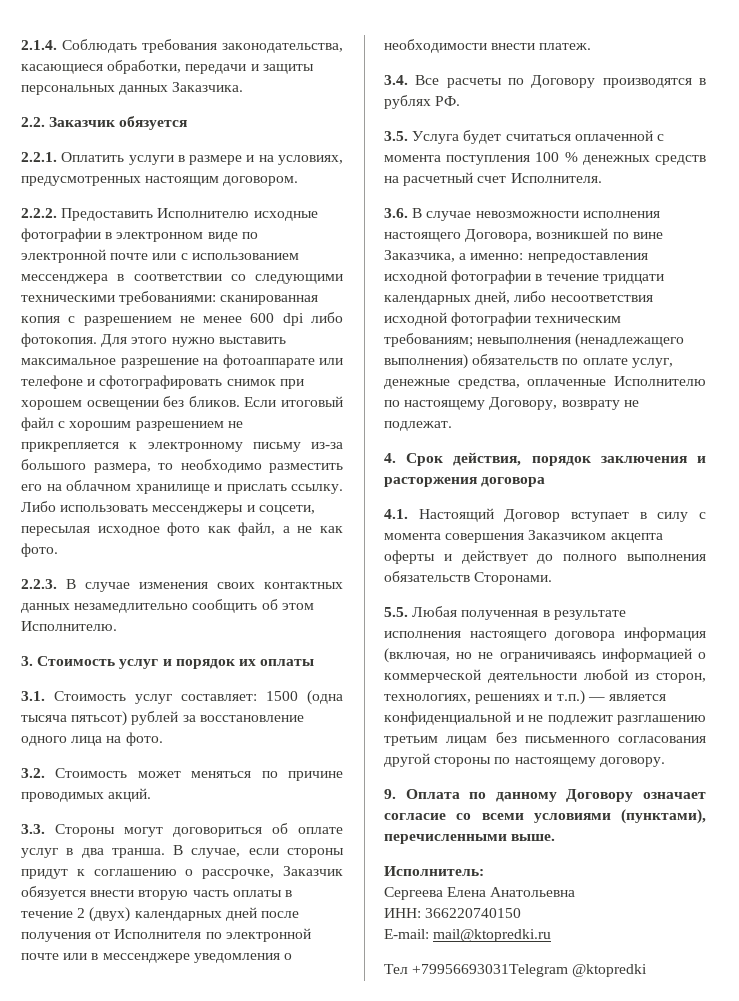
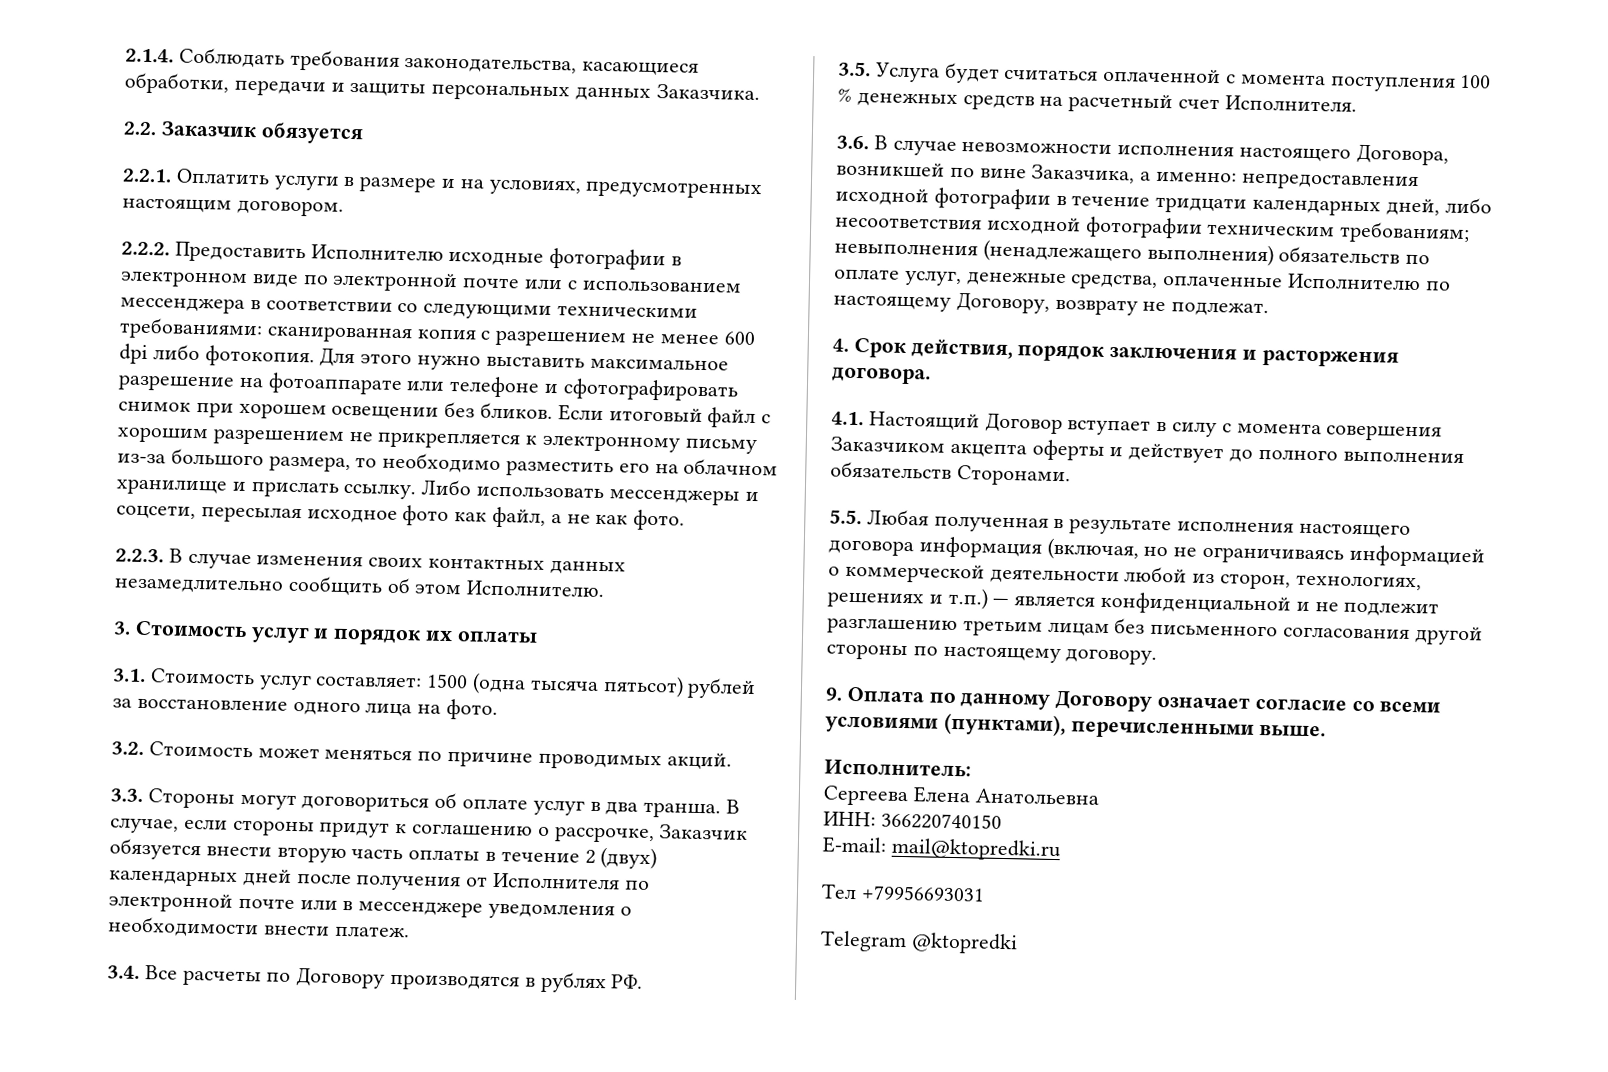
- 4. Срок действия, порядок заключения и расторжения договора
+ 4. Срок действия, порядок заключения и расторжения договора.
- Тел +79956693031Telegram @ktopredki
+ Тел +79956693031
+ Telegram @ktopredki

